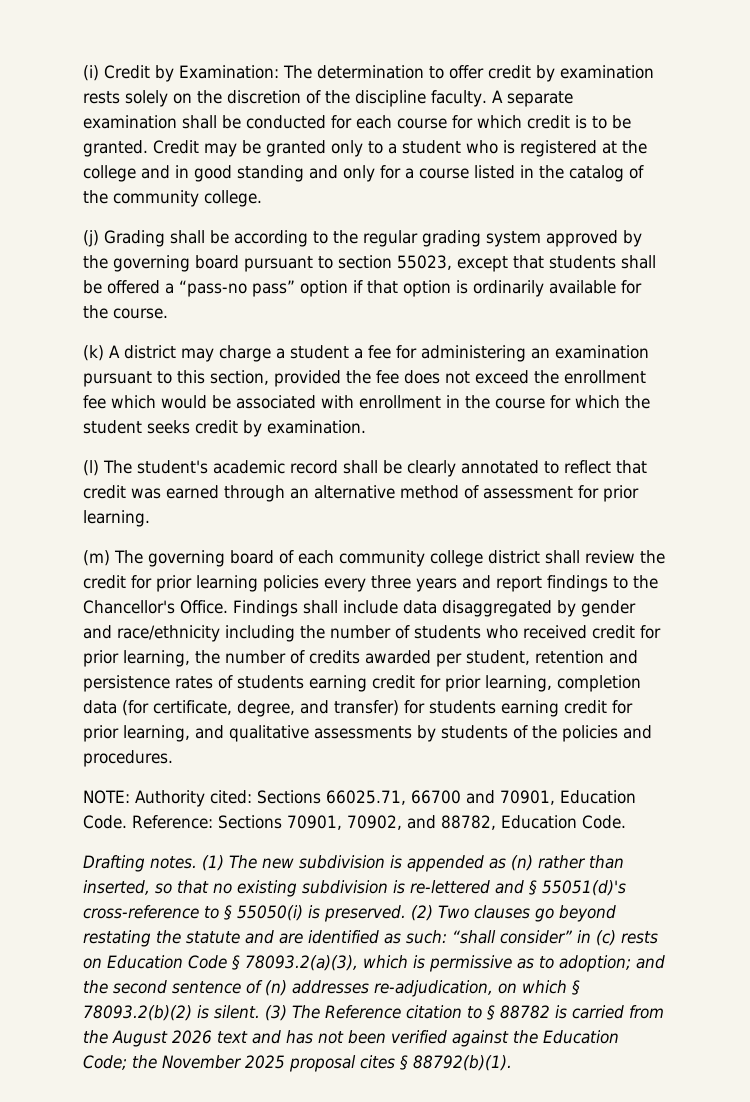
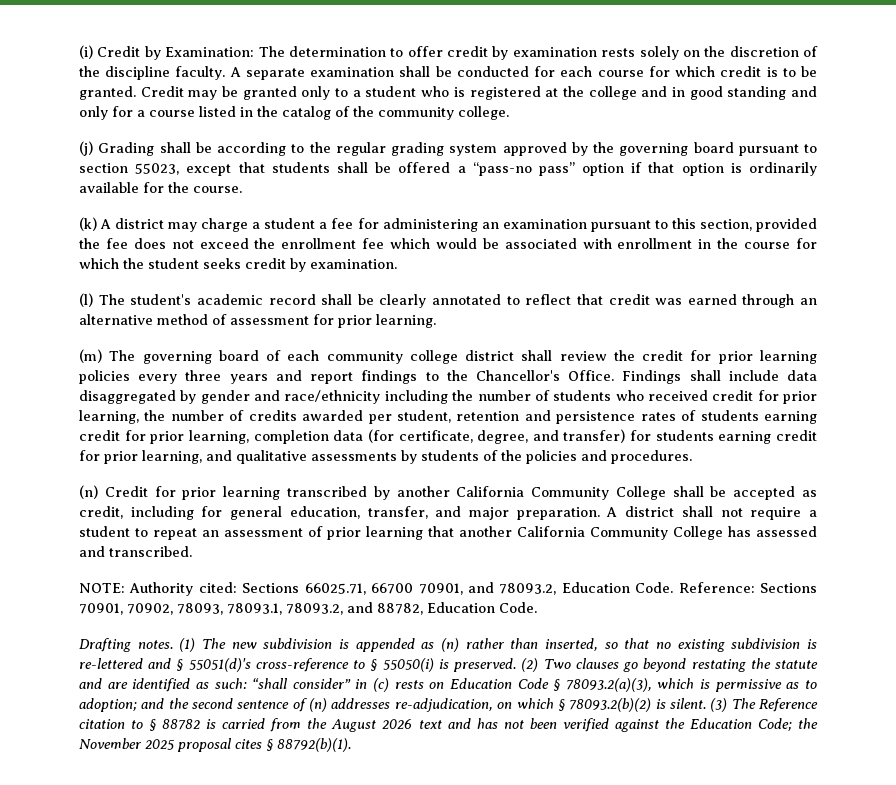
+ (n) Credit for prior learning transcribed by another California Community College shall be accepted as credit, including for general education, transfer, and major preparation. A district shall not require a student to repeat an assessment of prior learning that another California Community College has assessed and transcribed.
- NOTE: Authority cited: Sections 66025.71, 66700 and 70901, Education Code.
+ NOTE: Authority cited: Sections 66025.71, 66700 70901, and 78093.2, Education Code.
- Reference: Sections 70901, 70902, and 88782, Education Code.
+ Reference: Sections 70901, 70902, 78093, 78093.1, 78093.2, and 88782, Education Code.

